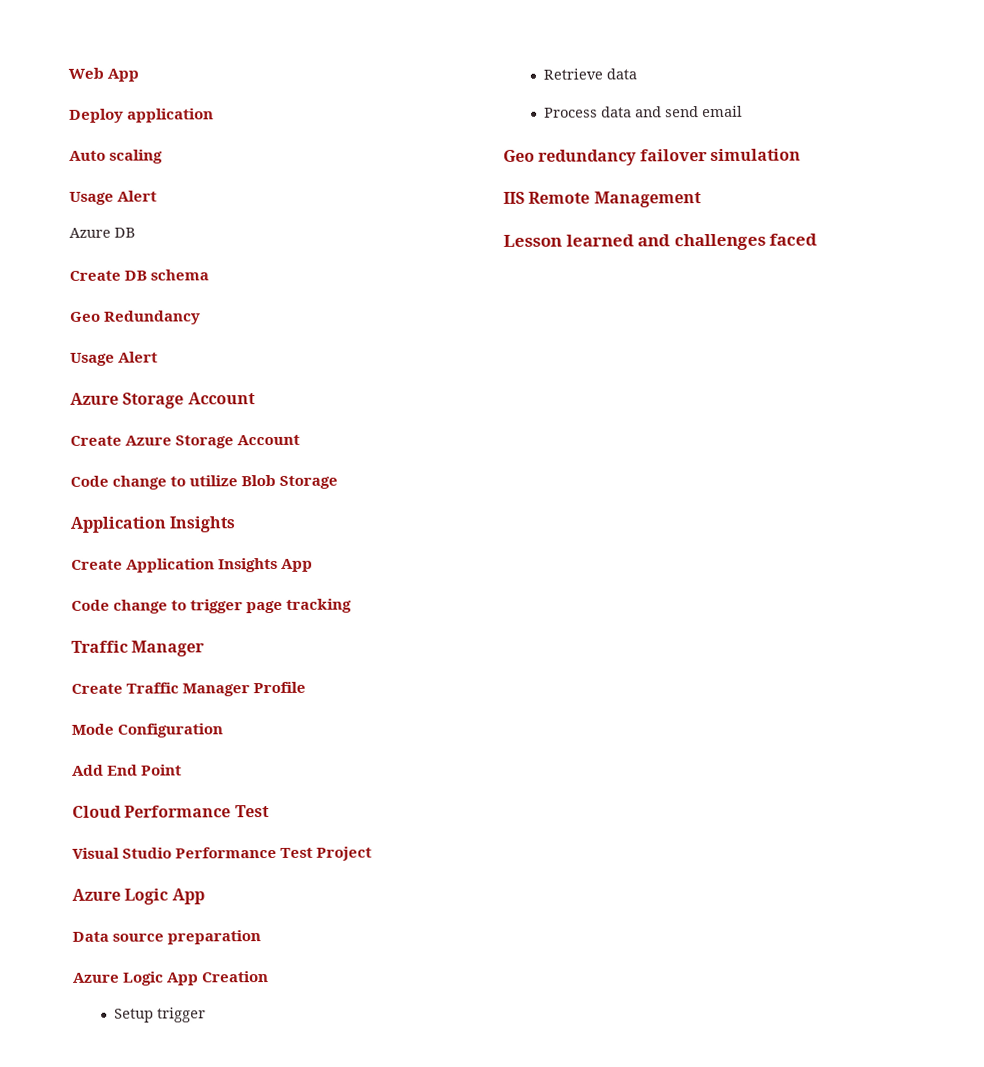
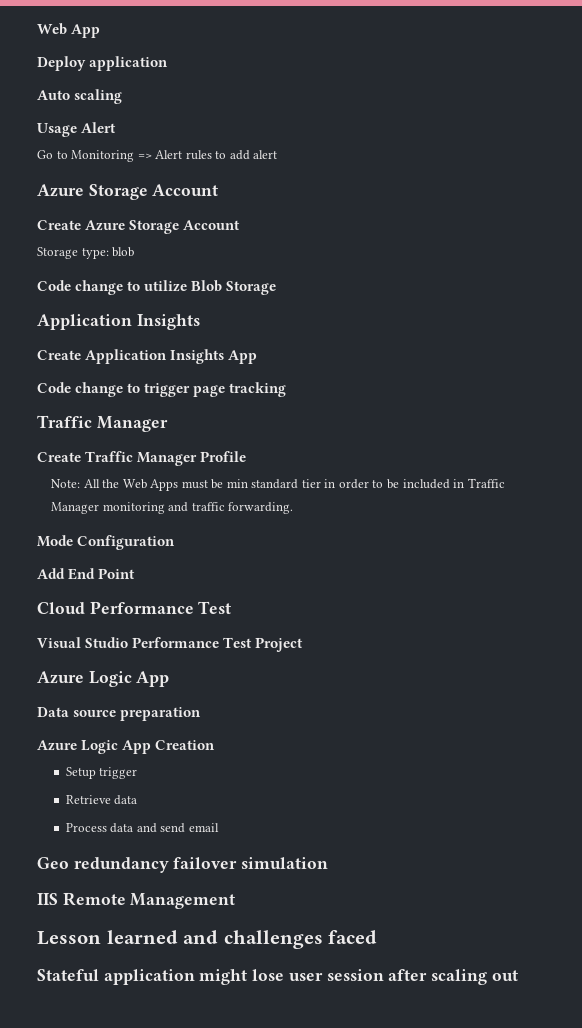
- Azure DB
- Create DB schema
- Geo Redundancy
- Usage Alert
+ Go to Monitoring => Alert rules to add alert
+ Storage type: blob
+ Note: All the Web Apps must be min standard tier in order to be included in Traffic Manager monitoring and traffic forwarding.
+ Stateful application might lose user session after scaling out

